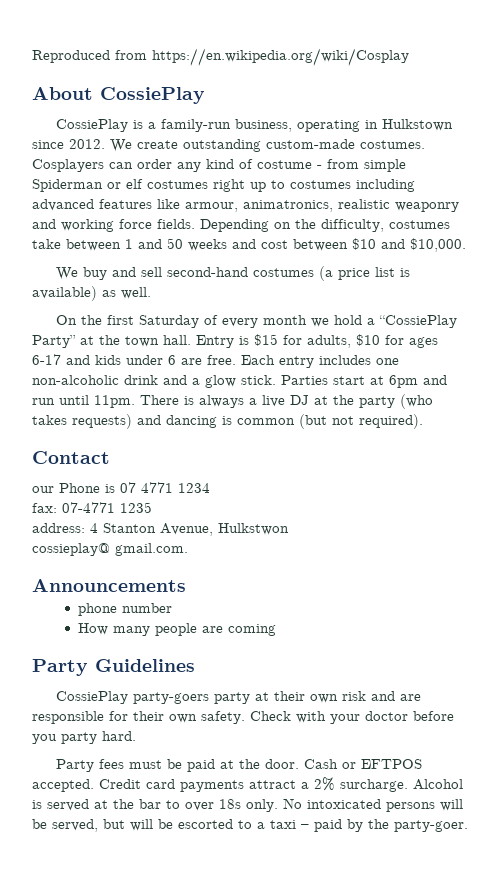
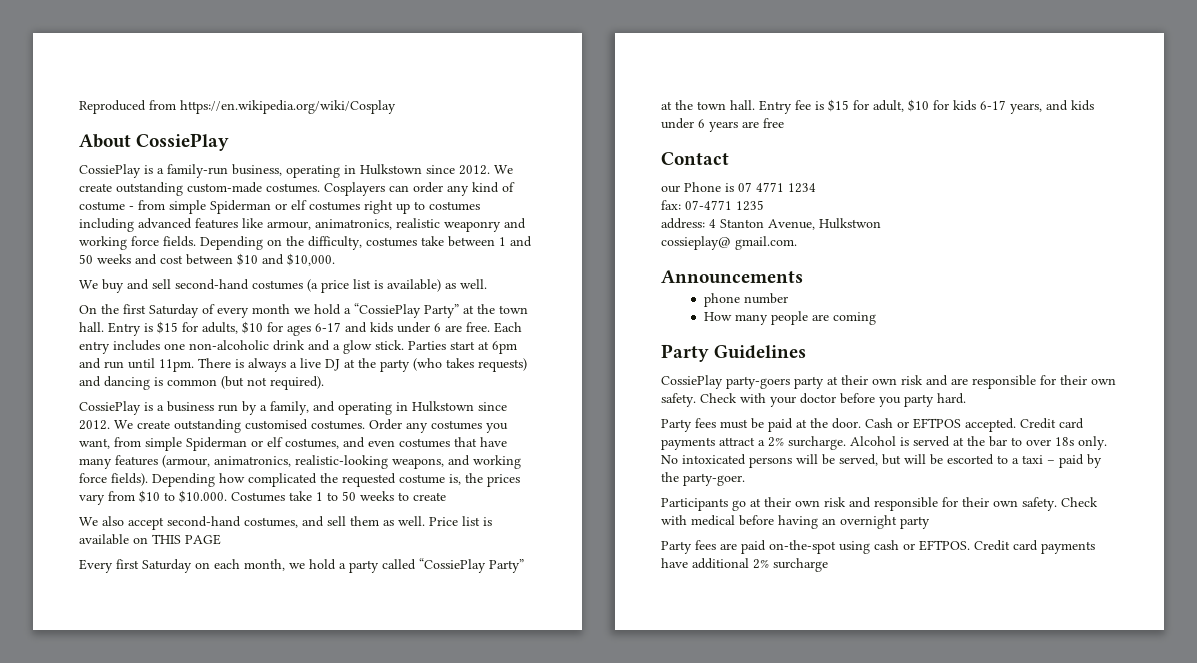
+ CossiePlay is a business run by a family, and operating in Hulkstown since 2012. We create outstanding customised costumes. Order any costumes you want, from simple Spiderman or elf costumes, and even costumes that have many features (armour, animatronics, realistic-looking weapons, and working force fields). Depending how complicated the requested costume is, the prices vary from $10 to $10.000. Costumes take 1 to 50 weeks to create
+ We also accept second-hand costumes, and sell them as well. Price list is available on THIS PAGE
+ Every first Saturday on each month, we hold a party called “CossiePlay Party” at the town hall. Entry fee is $15 for adult, $10 for kids 6-17 years, and kids under 6 years are free
+ Participants go at their own risk and responsible for their own safety. Check with medical before having an overnight party
+ Party fees are paid on-the-spot using cash or EFTPOS. Credit card payments have additional 2% surcharge

